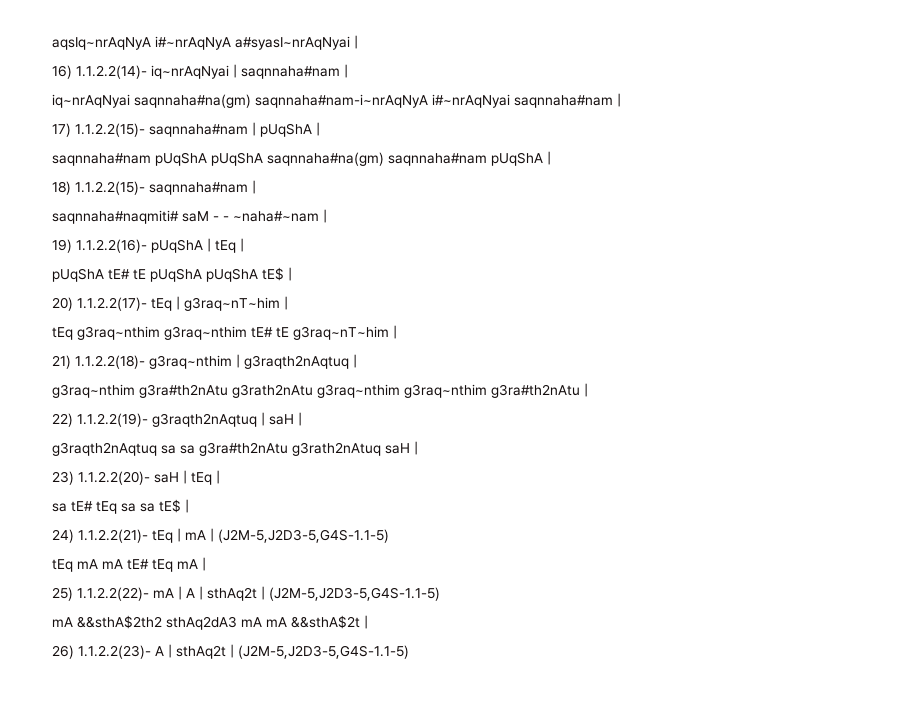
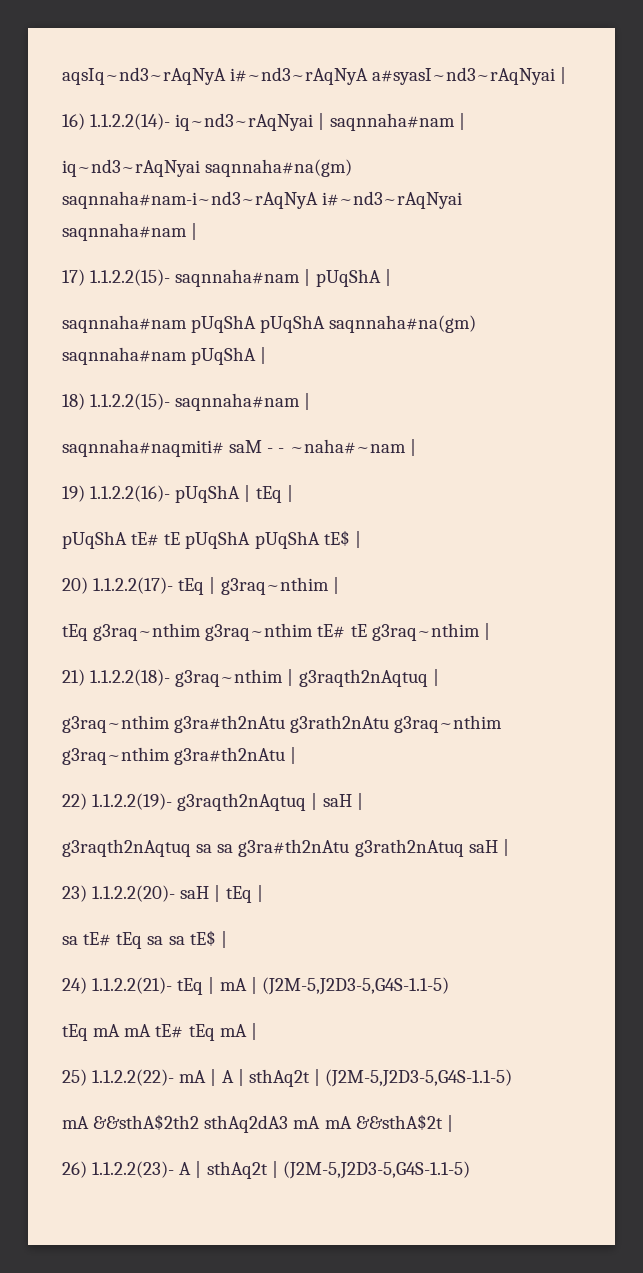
- aqsIq~nrAqNyA i#~nrAqNyA a#syasI~nrAqNyai |
+ aqsIq~nd3~rAqNyA i#~nd3~rAqNyA a#syasI~nd3~rAqNyai |
- 16) 1.1.2.2(14)- iq~nrAqNyai | saqnnaha#nam |
+ 16) 1.1.2.2(14)- iq~nd3~rAqNyai | saqnnaha#nam |
- iq~nrAqNyai saqnnaha#na(gm) saqnnaha#nam-i~nrAqNyA i#~nrAqNyai saqnnaha#nam |
+ iq~nd3~rAqNyai saqnnaha#na(gm) saqnnaha#nam-i~nd3~rAqNyA i#~nd3~rAqNyai saqnnaha#nam |
- 20) 1.1.2.2(17)- tEq | g3raq~nT~him |
+ 20) 1.1.2.2(17)- tEq | g3raq~nthim |
- tEq g3raq~nthim g3raq~nthim tE# tE g3raq~nT~him |
+ tEq g3raq~nthim g3raq~nthim tE# tE g3raq~nthim |

